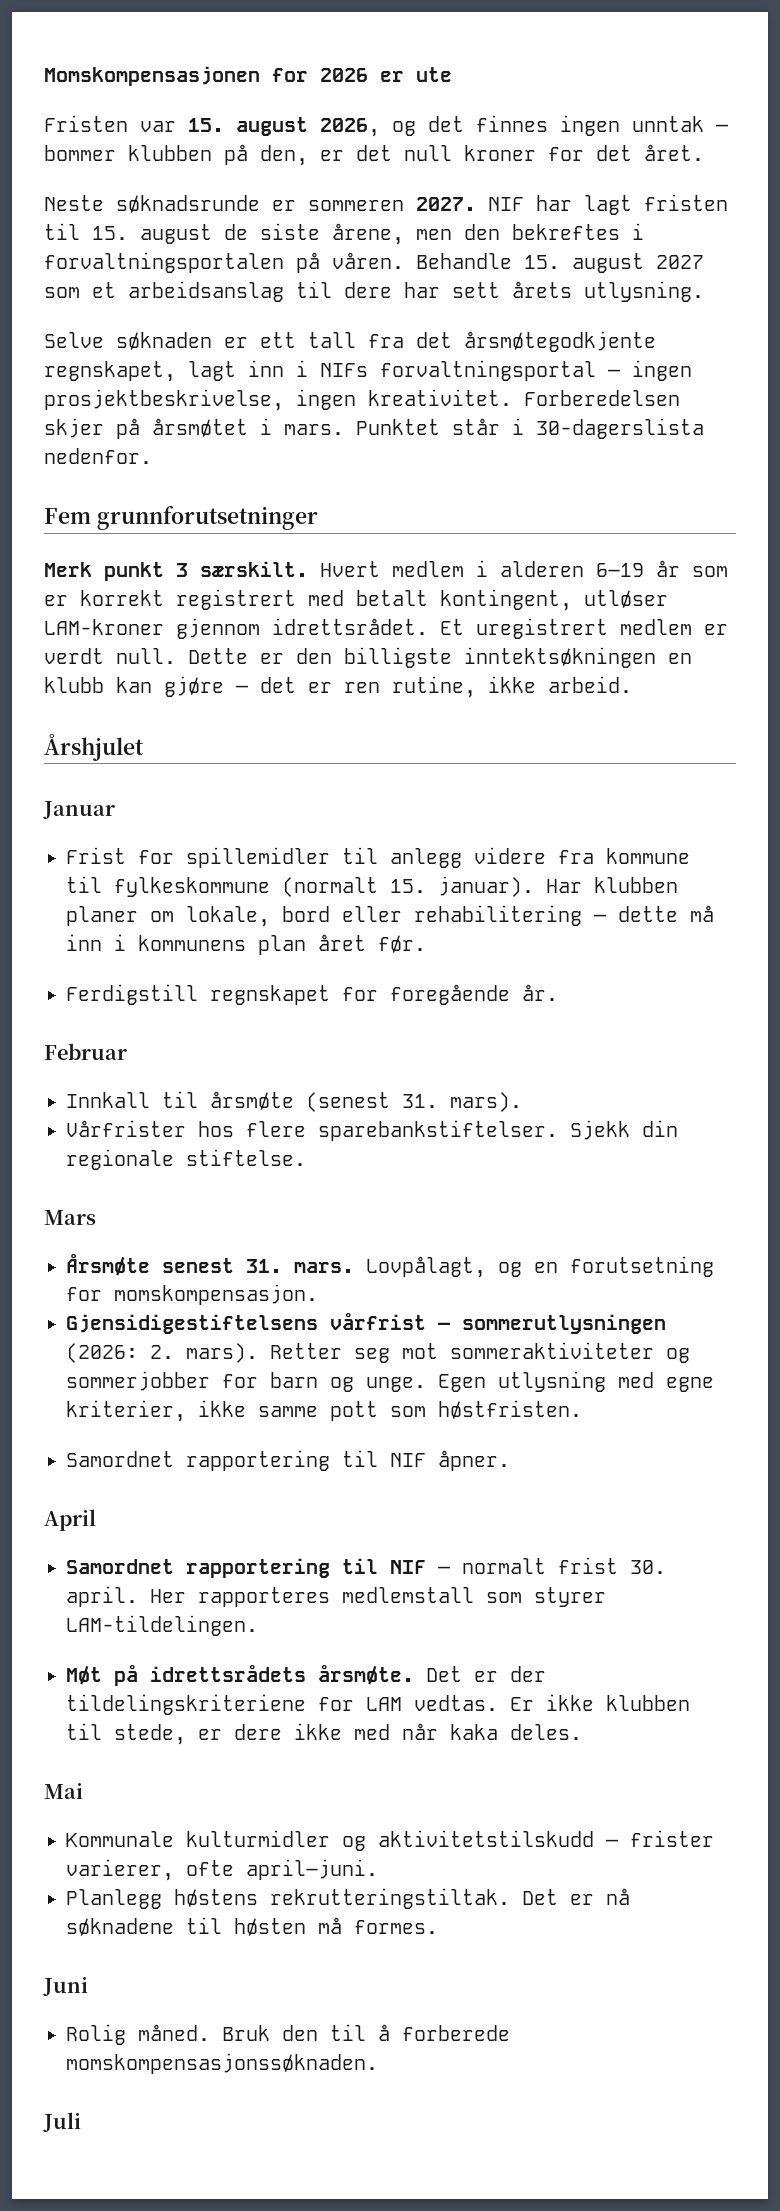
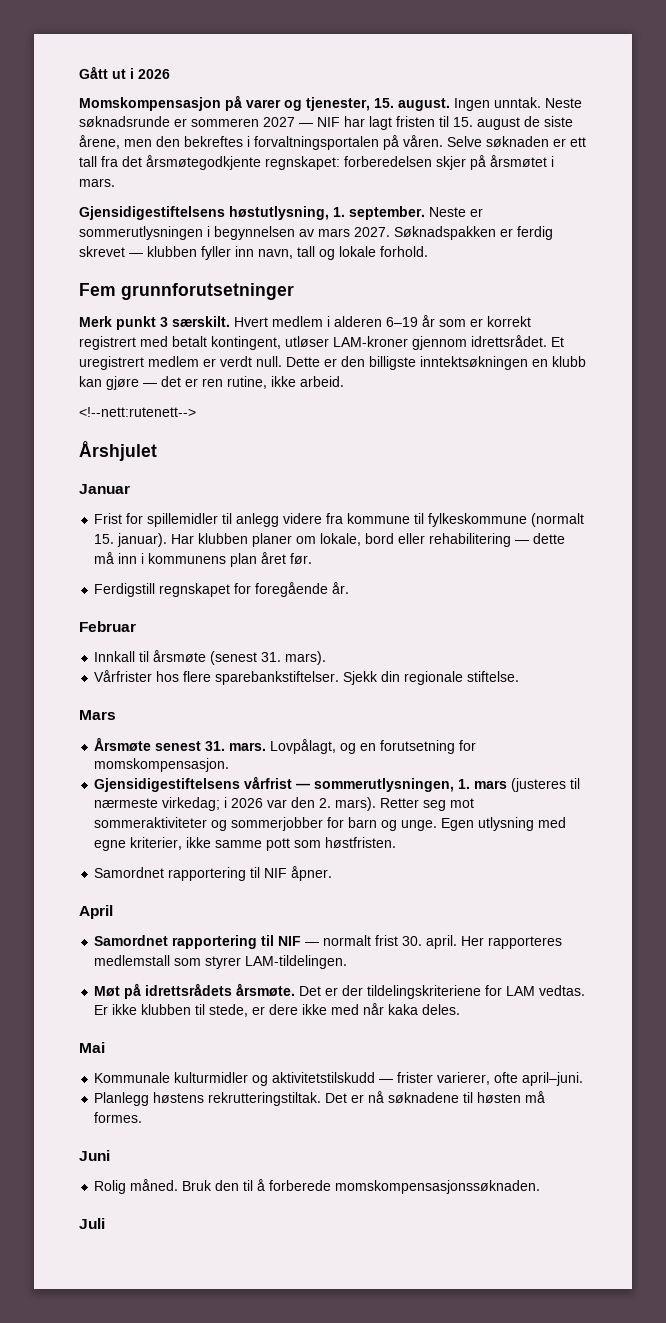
- Momskompensasjonen for 2026 er ute
- Fristen var 15. august 2026, og det finnes ingen unntak — bommer klubben på den, er det null kroner for det året.
- Neste søknadsrunde er sommeren 2027. NIF har lagt fristen til 15. august de siste årene, men den bekreftes i forvaltningsportalen på våren. Behandle 15. august 2027 som et arbeidsanslag til dere har sett årets utlysning.
- Selve søknaden er ett tall fra det årsmøtegodkjente regnskapet, lagt inn i NIFs forvaltningsportal — ingen prosjektbeskrivelse, ingen kreativitet. Forberedelsen skjer på årsmøtet i mars. Punktet står i 30-dagerslista nedenfor.
+ Gått ut i 2026
+ Momskompensasjon på varer og tjenester, 15. august. Ingen unntak. Neste søknadsrunde er sommeren 2027 — NIF har lagt fristen til 15. august de siste årene, men den bekreftes i forvaltningsportalen på våren. Selve søknaden er ett tall fra det årsmøtegodkjente regnskapet: forberedelsen skjer på årsmøtet i mars.
+ Gjensidigestiftelsens høstutlysning, 1. september. Neste er sommerutlysningen i begynnelsen av mars 2027. Søknadspakken er ferdig skrevet — klubben fyller inn navn, tall og lokale forhold.
+ <!--nett:rutenett-->
- Gjensidigestiftelsens vårfrist — sommerutlysningen (2026: 2. mars).
+ Gjensidigestiftelsens vårfrist — sommerutlysningen, 1. mars (justeres til nærmeste virkedag; i 2026 var den 2. mars).

